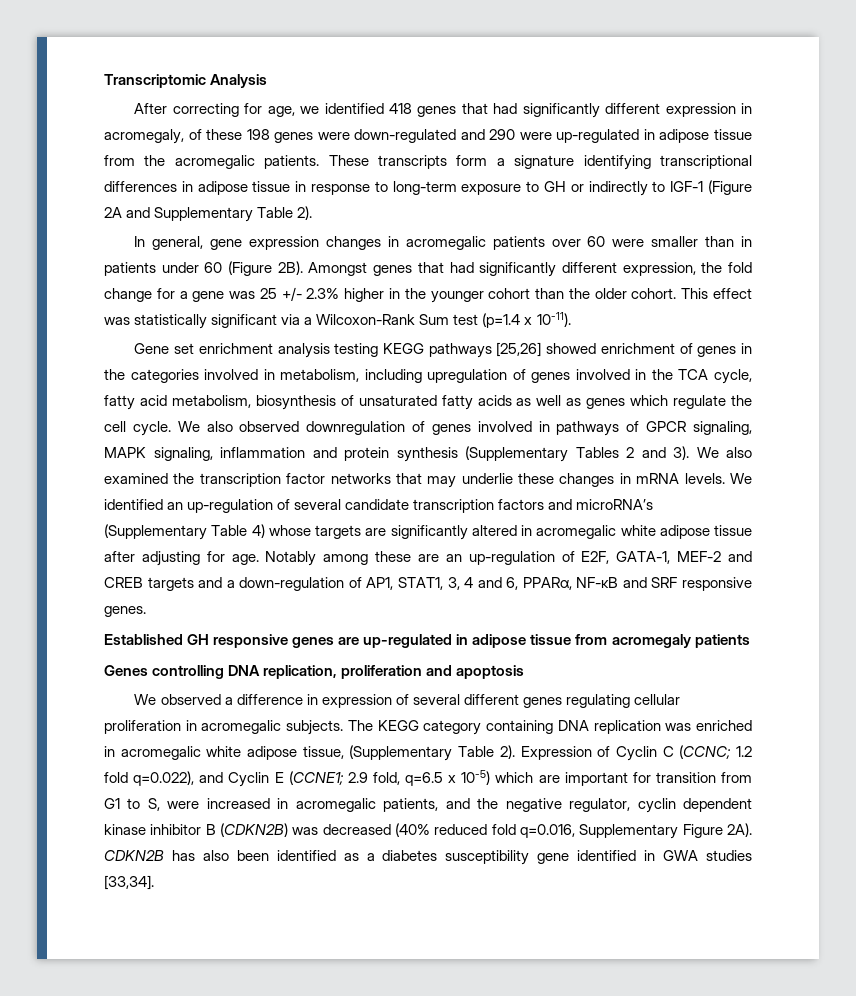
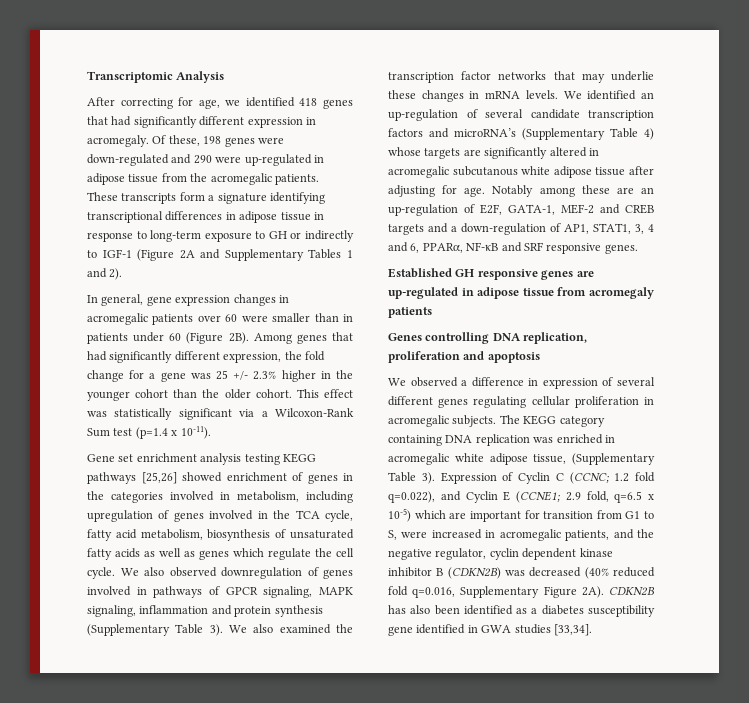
- After correcting for age, we identified 418 genes that had significantly different expression in acromegaly, of these 198 genes were down-regulated and 290 were up-regulated in adipose tissue from the acromegalic patients.
+ After correcting for age, we identified 418 genes that had significantly different expression in acromegaly. Of these, 198 genes were down-regulated and 290 were up-regulated in adipose tissue from the acromegalic patients.
- These transcripts form a signature identifying transcriptional differences in adipose tissue in response to long-term exposure to GH or indirectly to IGF-1 (Figure 2A and Supplementary Table 2).
+ These transcripts form a signature identifying transcriptional differences in adipose tissue in response to long-term exposure to GH or indirectly to IGF-1 (Figure 2A and Supplementary Tables 1 and 2).
- Amongst genes that had significantly different expression, the fold change for a gene was 25 +/- 2.3% higher in the younger cohort than the older cohort.
+ Among genes that had significantly different expression, the fold change for a gene was 25 +/- 2.3% higher in the younger cohort than the older cohort.
- We also observed downregulation of genes involved in pathways of GPCR signaling, MAPK signaling, inflammation and protein synthesis (Supplementary Tables 2 and 3).
+ We also observed downregulation of genes involved in pathways of GPCR signaling, MAPK signaling, inflammation and protein synthesis (Supplementary Table 3).
- We identified an up-regulation of several candidate transcription factors and microRNA’s (Supplementary Table 4) whose targets are significantly altered in acromegalic white adipose tissue after adjusting for age.
+ We identified an up-regulation of several candidate transcription factors and microRNA’s (Supplementary Table 4) whose targets are significantly altered in acromegalic subcutanous white adipose tissue after adjusting for age.
- The KEGG category containing DNA replication was enriched in acromegalic white adipose tissue, (Supplementary Table 2).
+ The KEGG category containing DNA replication was enriched in acromegalic white adipose tissue, (Supplementary Table 3).

